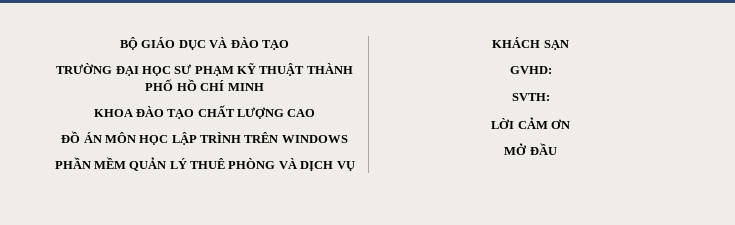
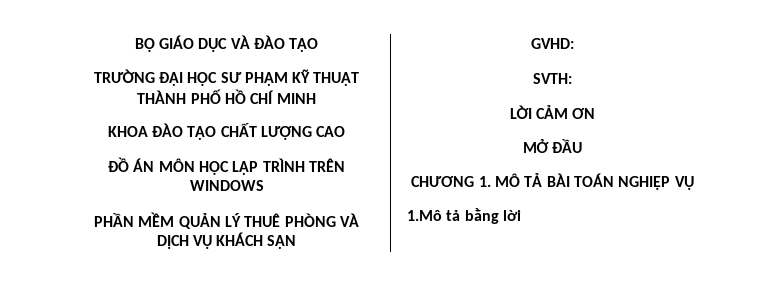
+ CHƯƠNG 1. MÔ TẢ BÀI TOÁN NGHIỆP VỤ
+ 1.Mô tả bằng lời

